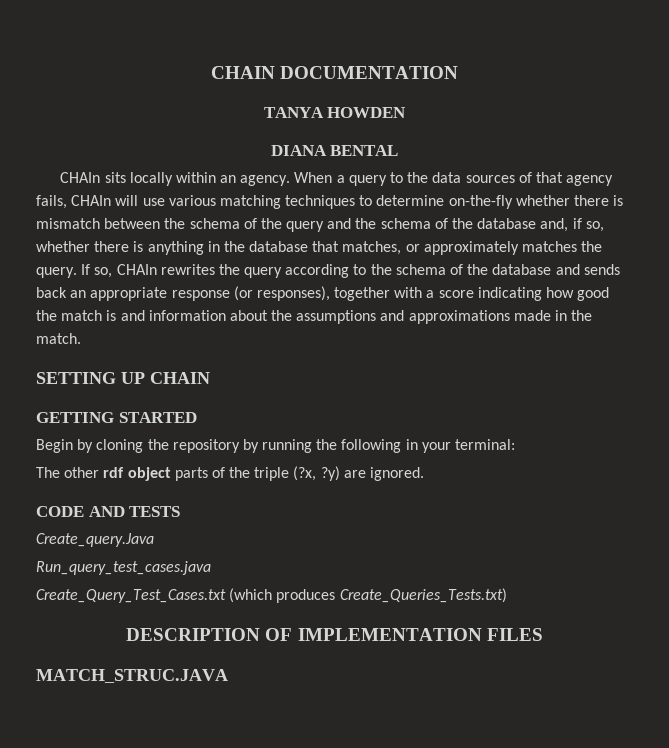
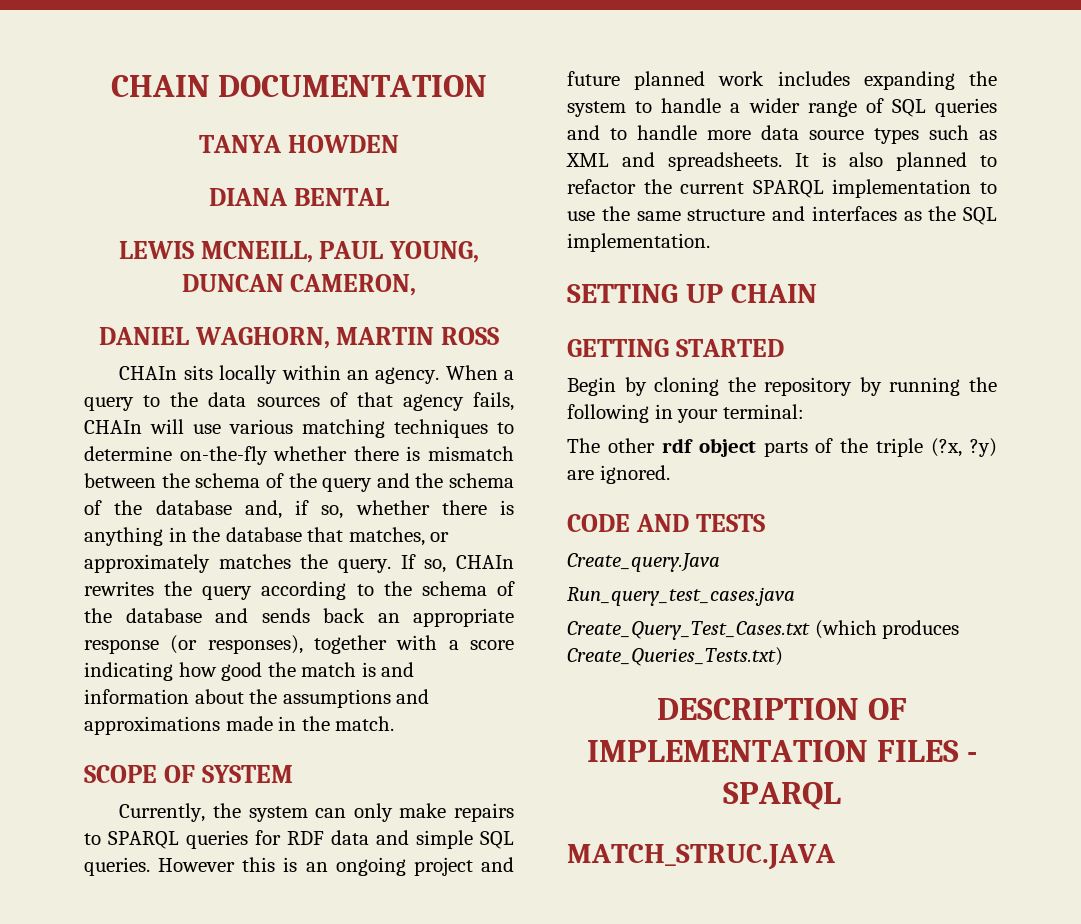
+ LEWIS MCNEILL, PAUL YOUNG, DUNCAN CAMERON,
+ DANIEL WAGHORN, MARTIN ROSS
+ SCOPE OF SYSTEM
+ Currently, the system can only make repairs to SPARQL queries for RDF data and simple SQL queries. However this is an ongoing project and future planned work includes expanding the system to handle a wider range of SQL queries and to handle more data source types such as XML and spreadsheets. It is also planned to refactor the current SPARQL implementation to use the same structure and interfaces as the SQL implementation.
- DESCRIPTION OF IMPLEMENTATION FILES
+ DESCRIPTION OF IMPLEMENTATION FILES - SPARQL

